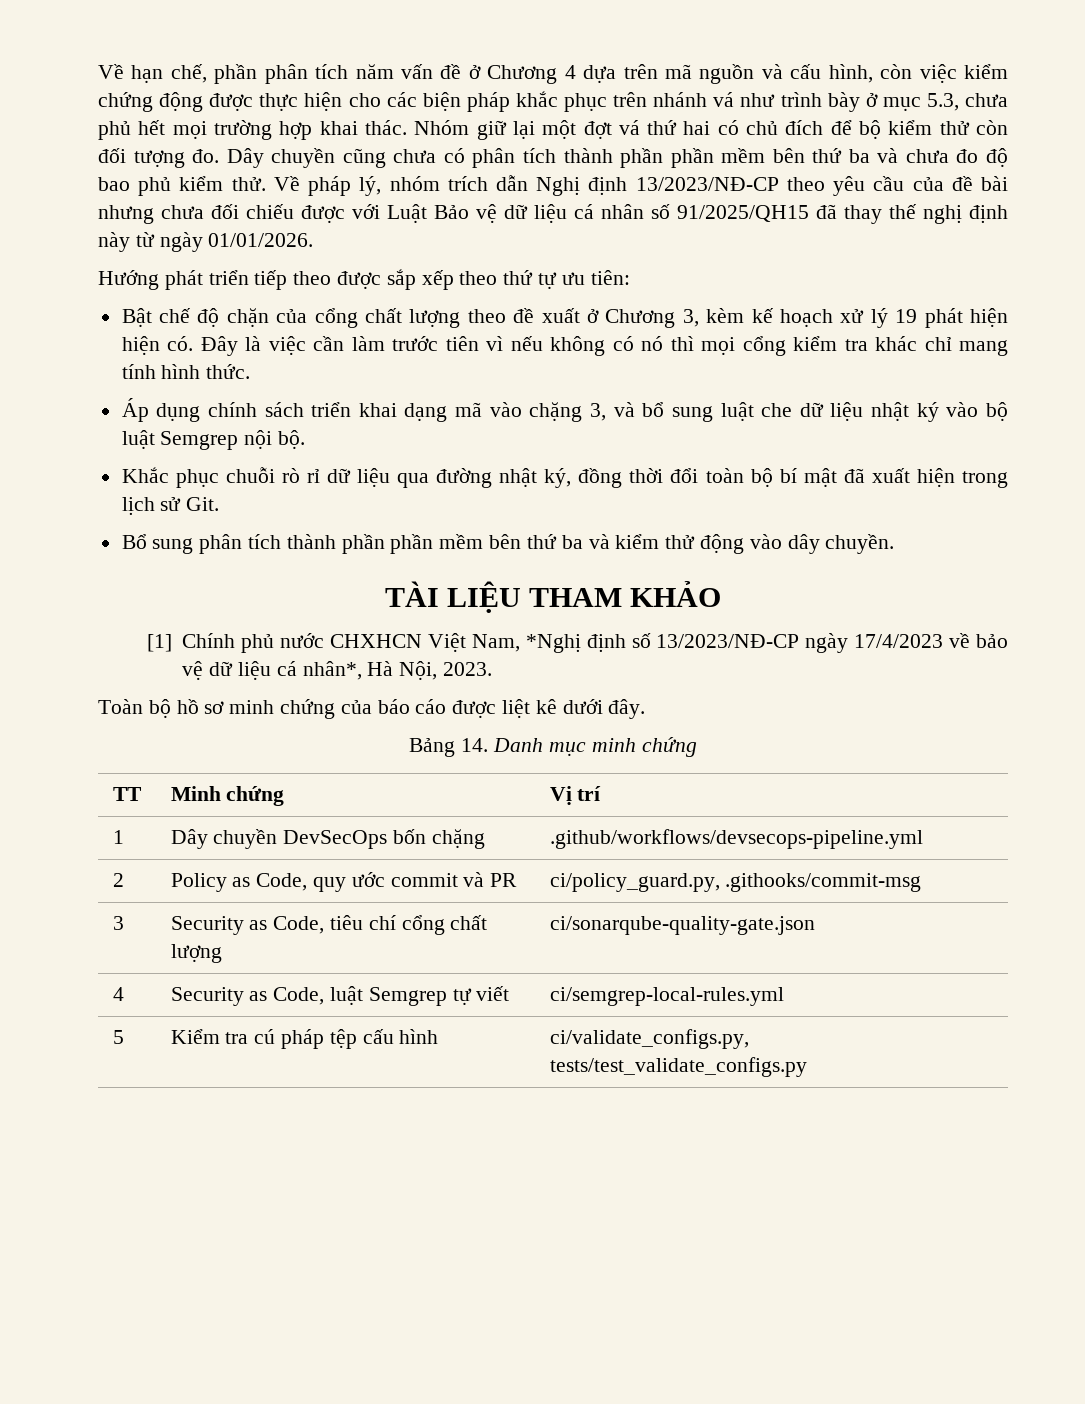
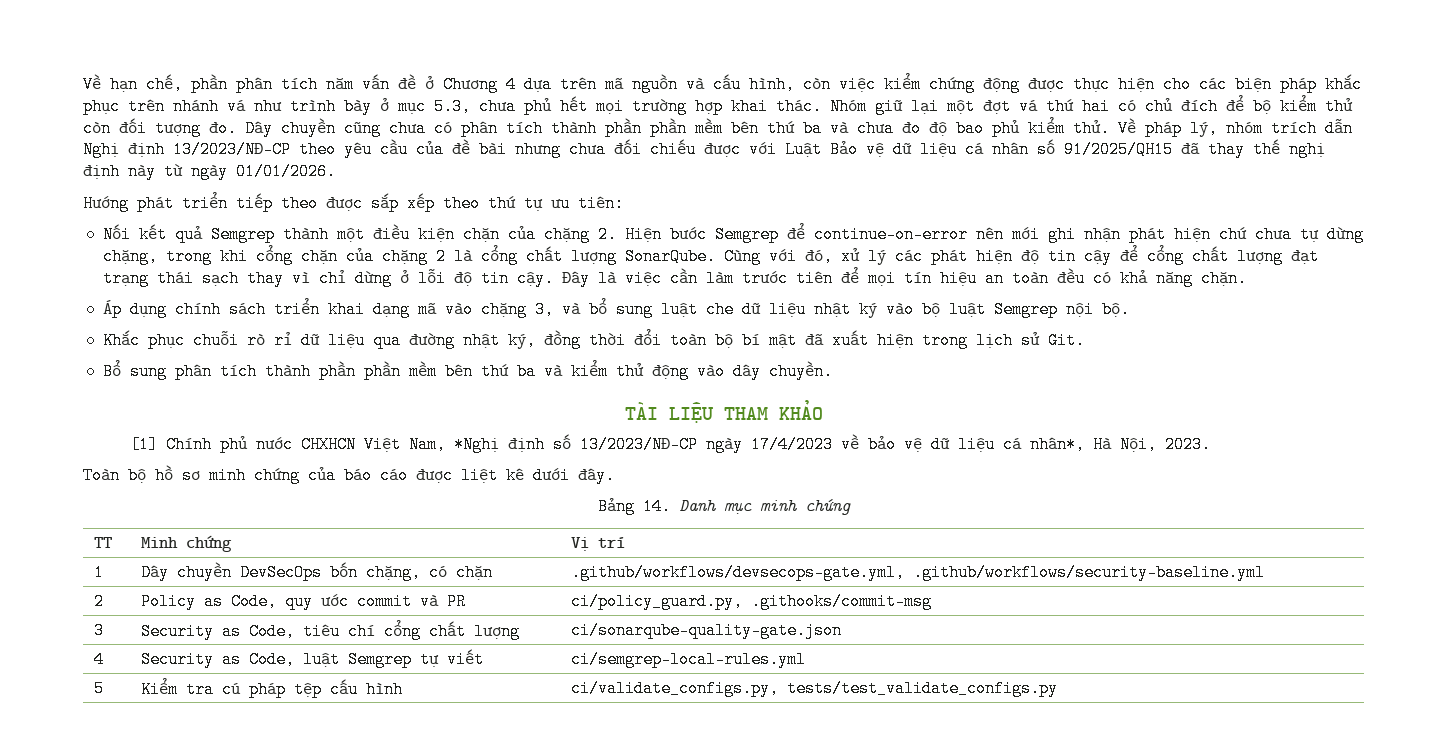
- Bật chế độ chặn của cổng chất lượng theo đề xuất ở Chương 3, kèm kế hoạch xử lý 19 phát hiện hiện có.
+ Nối kết quả Semgrep thành một điều kiện chặn của chặng 2. Hiện bước Semgrep để continue-on-error nên mới ghi nhận phát hiện chứ chưa tự dừng chặng, trong khi cổng chặn của chặng 2 là cổng chất lượng SonarQube. Cùng với đó, xử lý các phát hiện độ tin cậy để cổng chất lượng đạt trạng thái sạch thay vì chỉ dừng ở lỗi độ tin cậy.
- Đây là việc cần làm trước tiên vì nếu không có nó thì mọi cổng kiểm tra khác chỉ mang tính hình thức.
+ Đây là việc cần làm trước tiên để mọi tín hiệu an toàn đều có khả năng chặn.
- 1 | Dây chuyền DevSecOps bốn chặng | .github/workflows/devsecops-pipeline.yml
+ 1 | Dây chuyền DevSecOps bốn chặng, có chặn | .github/workflows/devsecops-gate.yml, .github/workflows/security-baseline.yml

